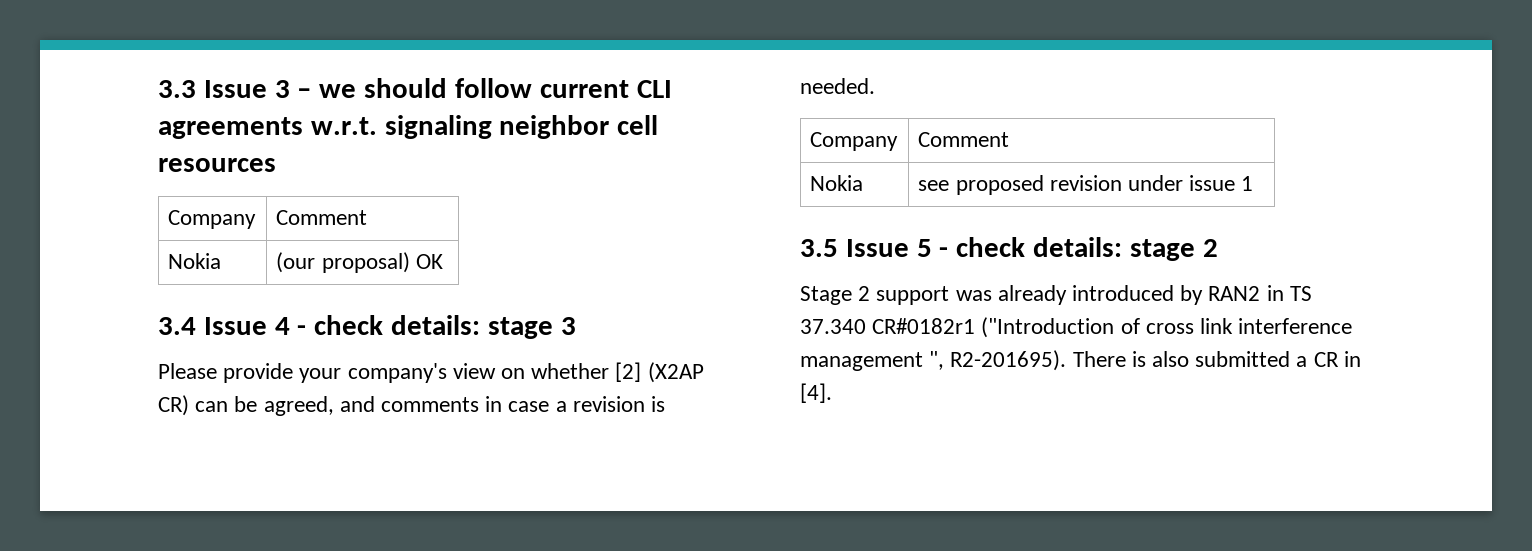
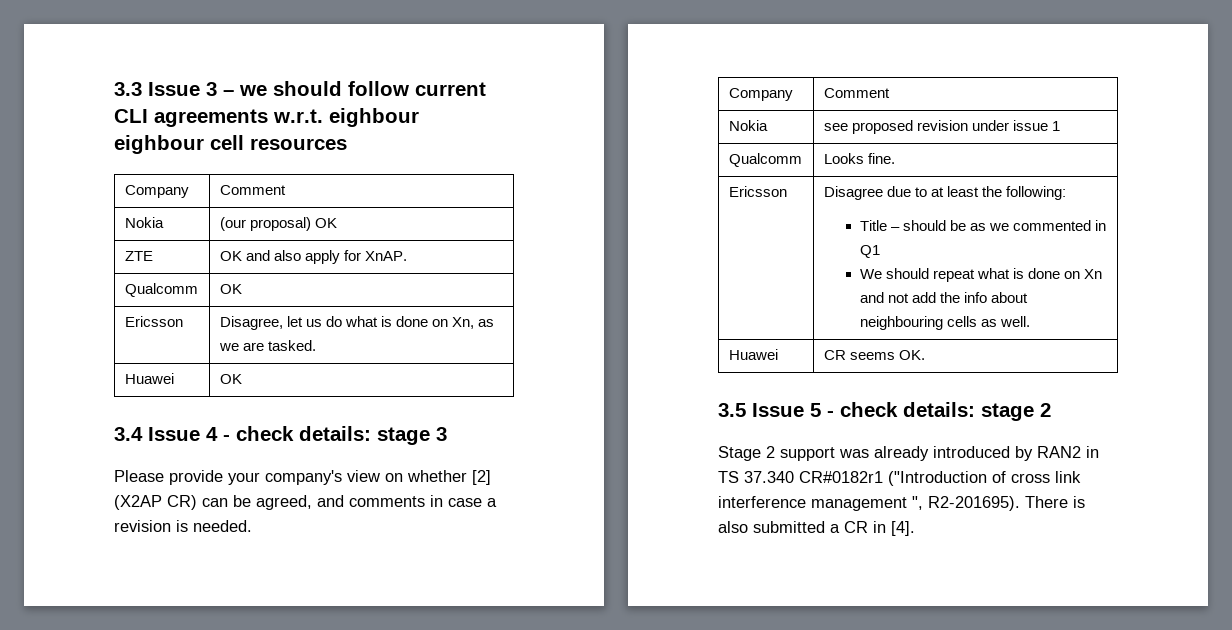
- 3.3 Issue 3 – we should follow current CLI agreements w.r.t. signaling neighbor cell resources
+ 3.3 Issue 3 – we should follow current CLI agreements w.r.t. eighbour eighbour cell resources
+ ZTE | OK and also apply for XnAP.
+ Qualcomm | OK
+ Ericsson | Disagree, let us do what is done on Xn, as we are tasked.
+ Huawei | OK
+ Qualcomm | Looks fine.
+ Ericsson | Disagree due to at least the following:
+ Title – should be as we commented in Q1
+ We should repeat what is done on Xn and not add the info about neighbouring cells as well.
+ Huawei | CR seems OK.

